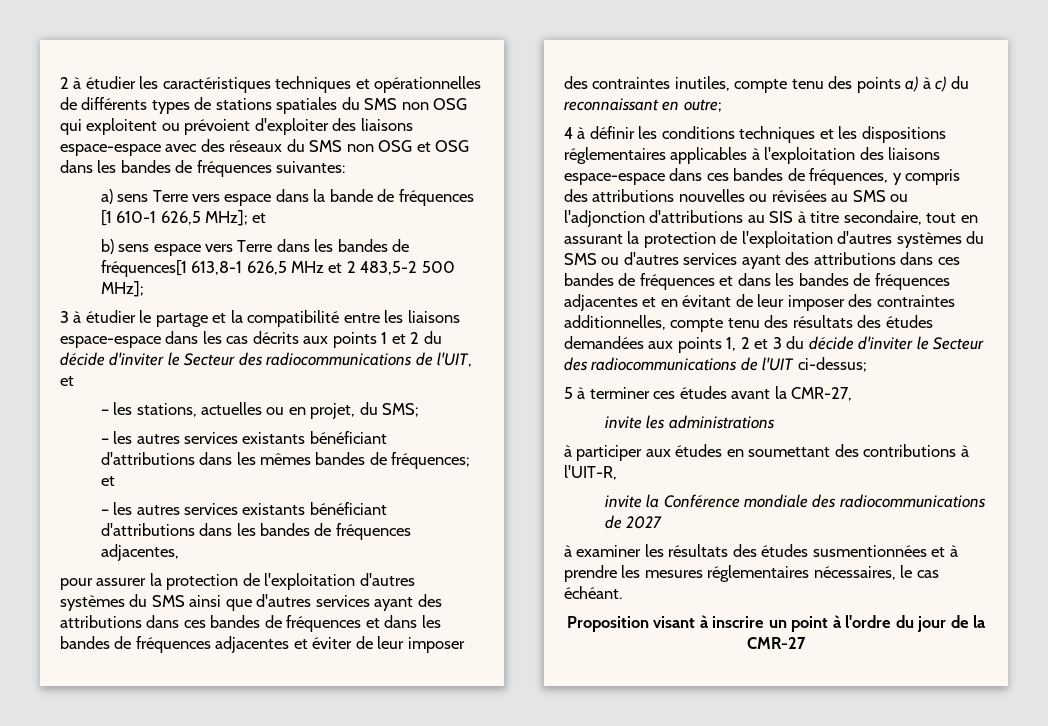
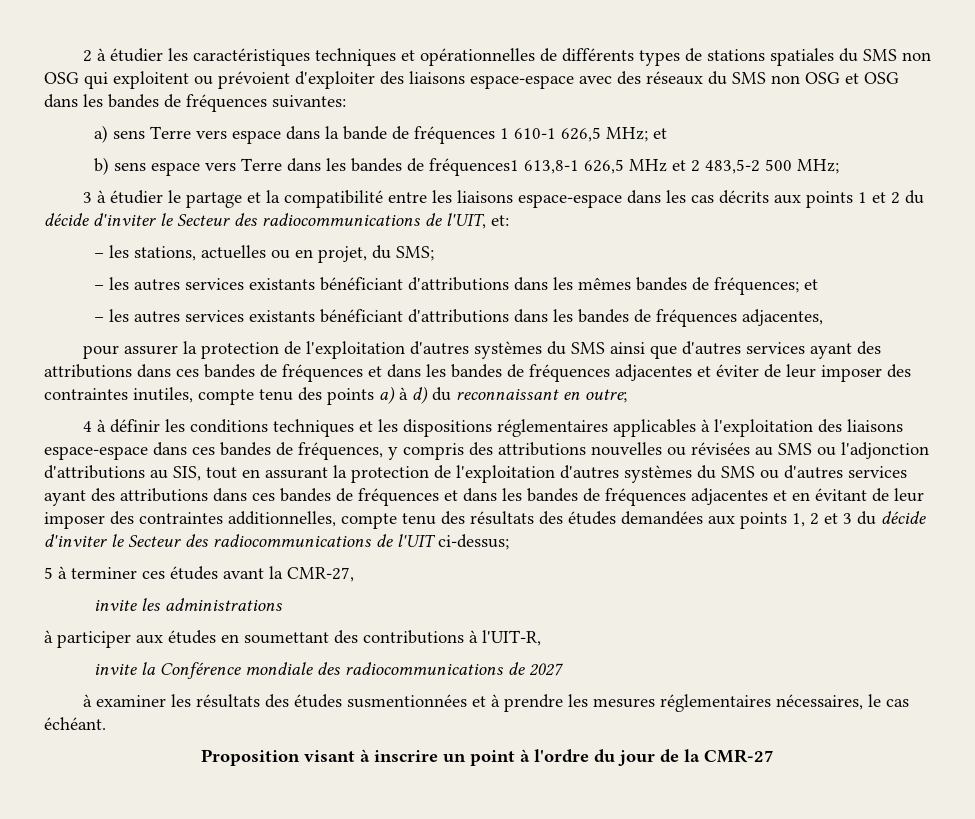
- a) sens Terre vers espace dans la bande de fréquences [1 610-1 626,5 MHz]; et
+ a) sens Terre vers espace dans la bande de fréquences 1 610-1 626,5 MHz; et
- b) sens espace vers Terre dans les bandes de fréquences[1 613,8-1 626,5 MHz et 2 483,5-2 500 MHz];
+ b) sens espace vers Terre dans les bandes de fréquences1 613,8-1 626,5 MHz et 2 483,5-2 500 MHz;
- 3 à étudier le partage et la compatibilité entre les liaisons espace-espace dans les cas décrits aux points 1 et 2 du décide d'inviter le Secteur des radiocommunications de l'UIT, et
+ 3 à étudier le partage et la compatibilité entre les liaisons espace-espace dans les cas décrits aux points 1 et 2 du décide d'inviter le Secteur des radiocommunications de l'UIT, et:
- pour assurer la protection de l'exploitation d'autres systèmes du SMS ainsi que d'autres services ayant des attributions dans ces bandes de fréquences et dans les bandes de fréquences adjacentes et éviter de leur imposer des contraintes inutiles, compte tenu des points a) à c) du reconnaissant en outre;
+ pour assurer la protection de l'exploitation d'autres systèmes du SMS ainsi que d'autres services ayant des attributions dans ces bandes de fréquences et dans les bandes de fréquences adjacentes et éviter de leur imposer des contraintes inutiles, compte tenu des points a) à d) du reconnaissant en outre;
- 4 à définir les conditions techniques et les dispositions réglementaires applicables à l'exploitation des liaisons espace-espace dans ces bandes de fréquences, y compris des attributions nouvelles ou révisées au SMS ou l'adjonction d'attributions au SIS à titre secondaire, tout en assurant la protection de l'exploitation d'autres systèmes du SMS ou d'autres services ayant des attributions dans ces bandes de fréquences et dans les bandes de fréquences adjacentes et en évitant de leur imposer des contraintes additionnelles, compte tenu des résultats des études demandées aux points 1, 2 et 3 du décide d'inviter le Secteur des radiocommunications de l'UIT ci-dessus;
+ 4 à définir les conditions techniques et les dispositions réglementaires applicables à l'exploitation des liaisons espace-espace dans ces bandes de fréquences, y compris des attributions nouvelles ou révisées au SMS ou l'adjonction d'attributions au SIS, tout en assurant la protection de l'exploitation d'autres systèmes du SMS ou d'autres services ayant des attributions dans ces bandes de fréquences et dans les bandes de fréquences adjacentes et en évitant de leur imposer des contraintes additionnelles, compte tenu des résultats des études demandées aux points 1, 2 et 3 du décide d'inviter le Secteur des radiocommunications de l'UIT ci-dessus;

